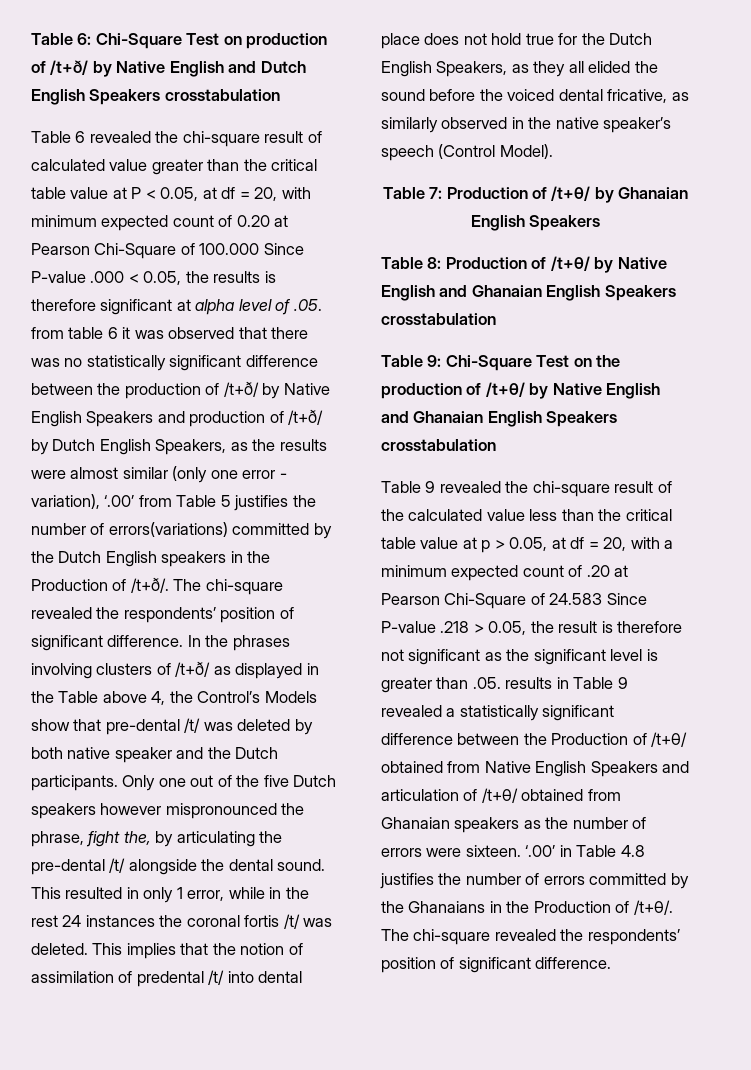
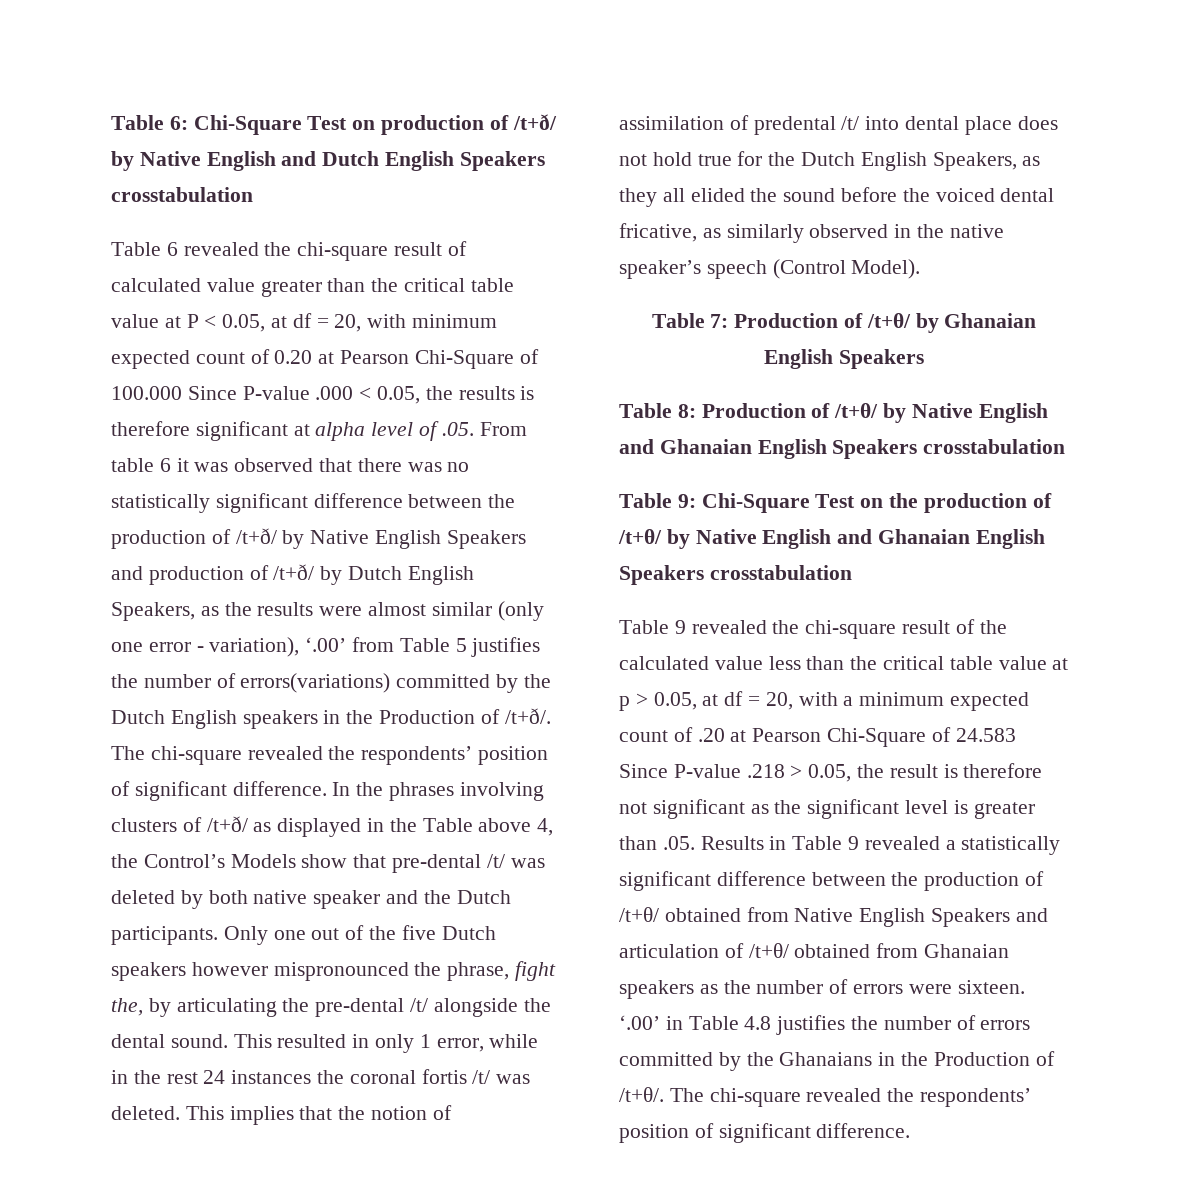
- Table 6 revealed the chi-square result of calculated value greater than the critical table value at P < 0.05, at df = 20, with minimum expected count of 0.20 at Pearson Chi-Square of 100.000 Since P-value .000 < 0.05, the results is therefore significant at alpha level of .05. from table 6 it was observed that there was no statistically significant difference between the production of /t+ð/ by Native English Speakers and production of /t+ð/ by Dutch English Speakers, as the results were almost similar (only one error - variation), ‘.00’ from Table 5 justifies the number of errors(variations) committed by the Dutch English speakers in the Production of /t+ð/.
+ Table 6 revealed the chi-square result of calculated value greater than the critical table value at P < 0.05, at df = 20, with minimum expected count of 0.20 at Pearson Chi-Square of 100.000 Since P-value .000 < 0.05, the results is therefore significant at alpha level of .05. From table 6 it was observed that there was no statistically significant difference between the production of /t+ð/ by Native English Speakers and production of /t+ð/ by Dutch English Speakers, as the results were almost similar (only one error - variation), ‘.00’ from Table 5 justifies the number of errors(variations) committed by the Dutch English speakers in the Production of /t+ð/.
- Table 9 revealed the chi-square result of the calculated value less than the critical table value at p > 0.05, at df = 20, with a minimum expected count of .20 at Pearson Chi-Square of 24.583 Since P-value .218 > 0.05, the result is therefore not significant as the significant level is greater than .05. results in Table 9 revealed a statistically significant difference between the Production of /t+θ/ obtained from Native English Speakers and articulation of /t+θ/ obtained from Ghanaian speakers as the number of errors were sixteen.
+ Table 9 revealed the chi-square result of the calculated value less than the critical table value at p > 0.05, at df = 20, with a minimum expected count of .20 at Pearson Chi-Square of 24.583 Since P-value .218 > 0.05, the result is therefore not significant as the significant level is greater than .05. Results in Table 9 revealed a statistically significant difference between the production of /t+θ/ obtained from Native English Speakers and articulation of /t+θ/ obtained from Ghanaian speakers as the number of errors were sixteen.

